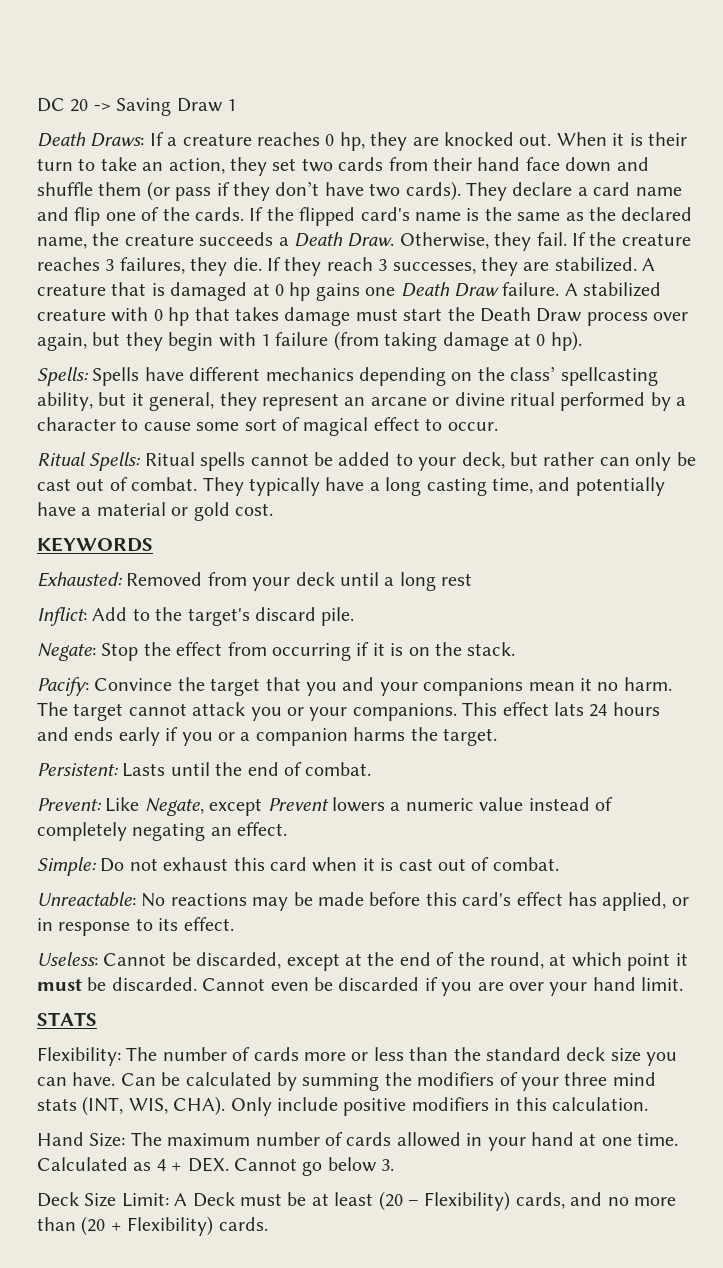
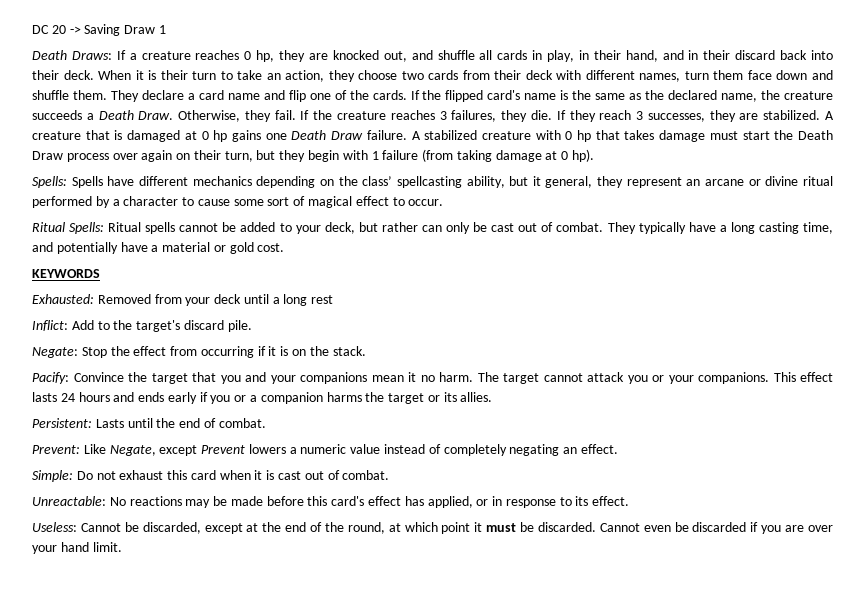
- Death Draws: If a creature reaches 0 hp, they are knocked out.
+ Death Draws: If a creature reaches 0 hp, they are knocked out, and shuffle all cards in play, in their hand, and in their discard back into their deck.
- When it is their turn to take an action, they set two cards from their hand face down and shuffle them (or pass if they don’t have two cards).
+ When it is their turn to take an action, they choose two cards from their deck with different names, turn them face down and shuffle them.
- A stabilized creature with 0 hp that takes damage must start the Death Draw process over again, but they begin with 1 failure (from taking damage at 0 hp).
+ A stabilized creature with 0 hp that takes damage must start the Death Draw process over again on their turn, but they begin with 1 failure (from taking damage at 0 hp).
- This effect lats 24 hours and ends early if you or a companion harms the target.
+ This effect lasts 24 hours and ends early if you or a companion harms the target or its allies.
- STATS
- Flexibility: The number of cards more or less than the standard deck size you can have. Can be calculated by summing the modifiers of your three mind stats (INT, WIS, CHA). Only include positive modifiers in this calculation.
- Hand Size: The maximum number of cards allowed in your hand at one time. Calculated as 4 + DEX. Cannot go below 3.
- Deck Size Limit: A Deck must be at least (20 – Flexibility) cards, and no more than (20 + Flexibility) cards.

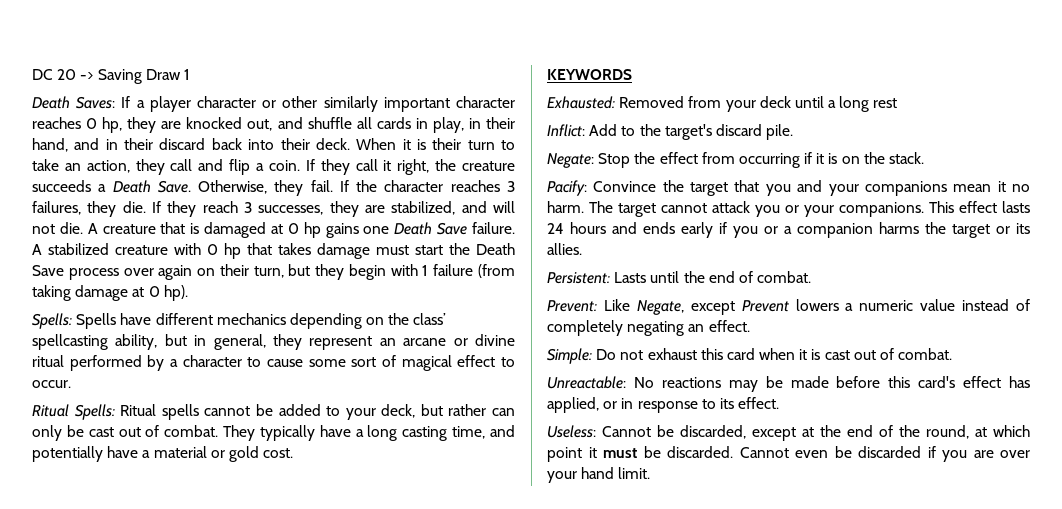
- Death Draws: If a creature reaches 0 hp, they are knocked out, and shuffle all cards in play, in their hand, and in their discard back into their deck.
+ Death Saves: If a player character or other similarly important character reaches 0 hp, they are knocked out, and shuffle all cards in play, in their hand, and in their discard back into their deck.
- When it is their turn to take an action, they choose two cards from their deck with different names, turn them face down and shuffle them. They declare a card name and flip one of the cards. If the flipped card's name is the same as the declared name, the creature succeeds a Death Draw.
+ When it is their turn to take an action, they call and flip a coin. If they call it right, the creature succeeds a Death Save.
- If the creature reaches 3 failures, they die.
+ If the character reaches 3 failures, they die.
- If they reach 3 successes, they are stabilized.
+ If they reach 3 successes, they are stabilized, and will not die.
- A creature that is damaged at 0 hp gains one Death Draw failure.
+ A creature that is damaged at 0 hp gains one Death Save failure.
- A stabilized creature with 0 hp that takes damage must start the Death Draw process over again on their turn, but they begin with 1 failure (from taking damage at 0 hp).
+ A stabilized creature with 0 hp that takes damage must start the Death Save process over again on their turn, but they begin with 1 failure (from taking damage at 0 hp).
- Spells: Spells have different mechanics depending on the class’ spellcasting ability, but it general, they represent an arcane or divine ritual performed by a character to cause some sort of magical effect to occur.
+ Spells: Spells have different mechanics depending on the class’ spellcasting ability, but in general, they represent an arcane or divine ritual performed by a character to cause some sort of magical effect to occur.

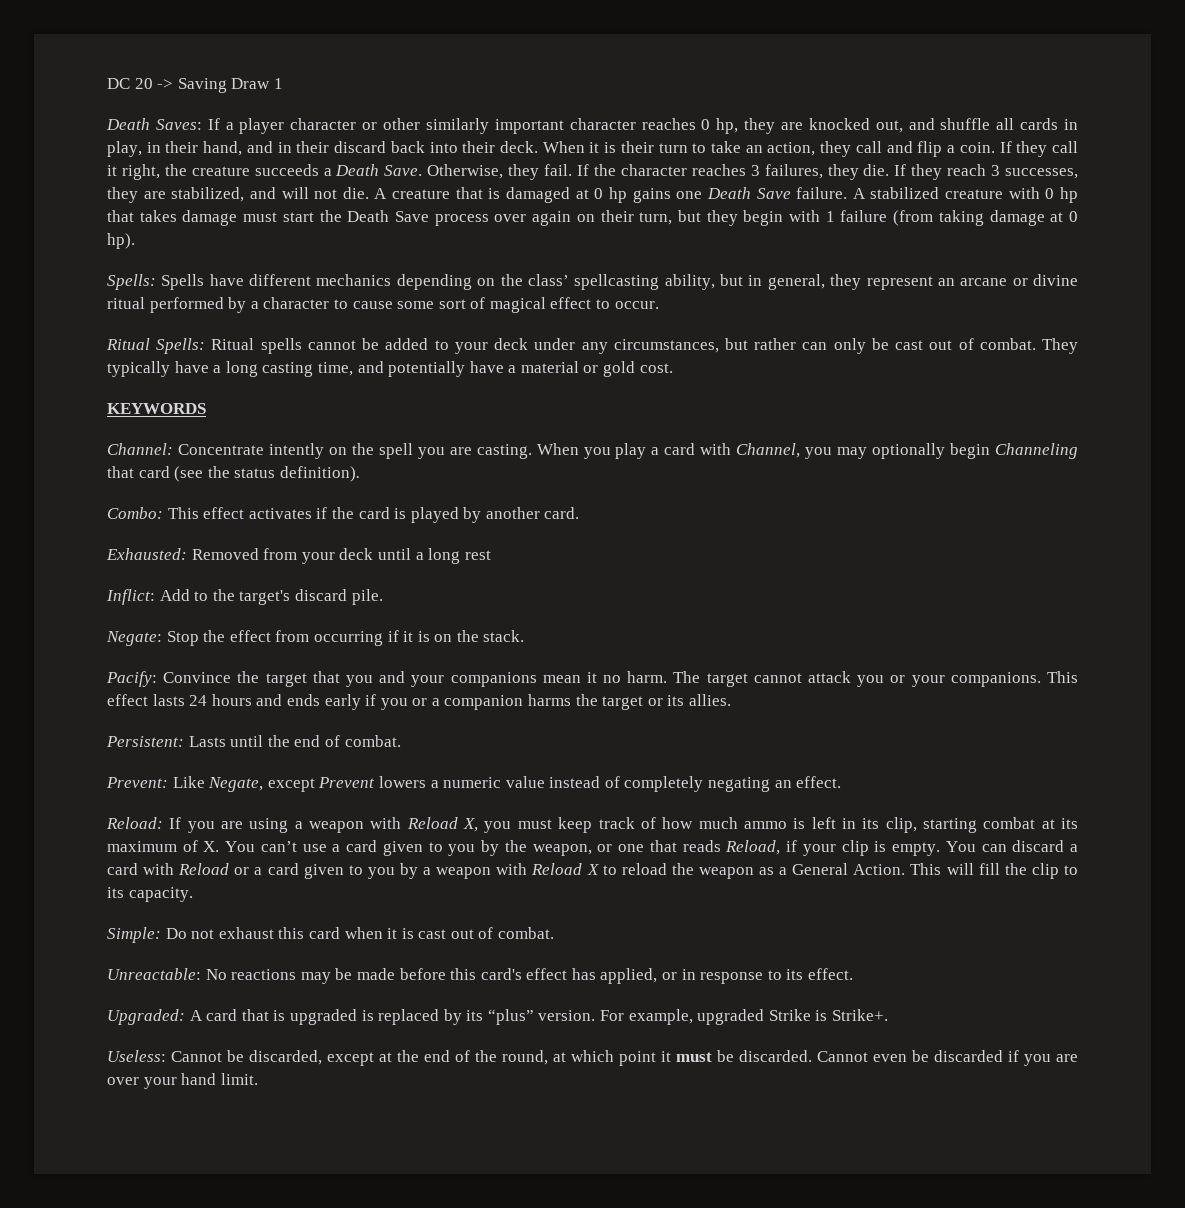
- Ritual Spells: Ritual spells cannot be added to your deck, but rather can only be cast out of combat.
+ Ritual Spells: Ritual spells cannot be added to your deck under any circumstances, but rather can only be cast out of combat.
+ Channel: Concentrate intently on the spell you are casting. When you play a card with Channel, you may optionally begin Channeling that card (see the status definition).
+ Combo: This effect activates if the card is played by another card.
+ Reload: If you are using a weapon with Reload X, you must keep track of how much ammo is left in its clip, starting combat at its maximum of X. You can’t use a card given to you by the weapon, or one that reads Reload, if your clip is empty. You can discard a card with Reload or a card given to you by a weapon with Reload X to reload the weapon as a General Action. This will fill the clip to its capacity.
+ Upgraded: A card that is upgraded is replaced by its “plus” version. For example, upgraded Strike is Strike+.

